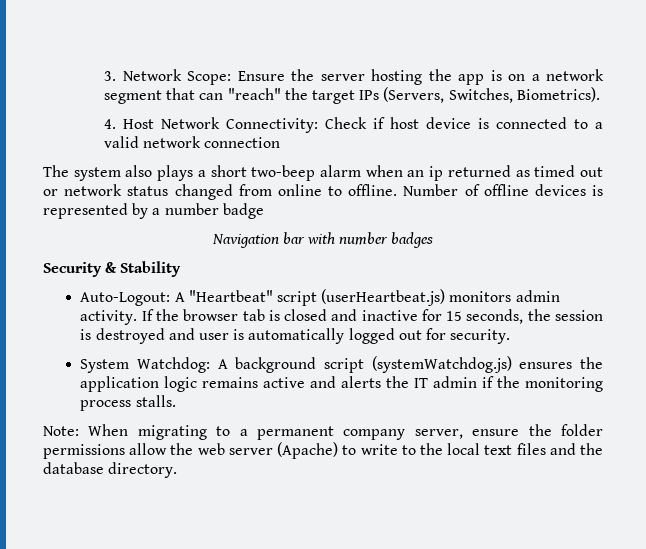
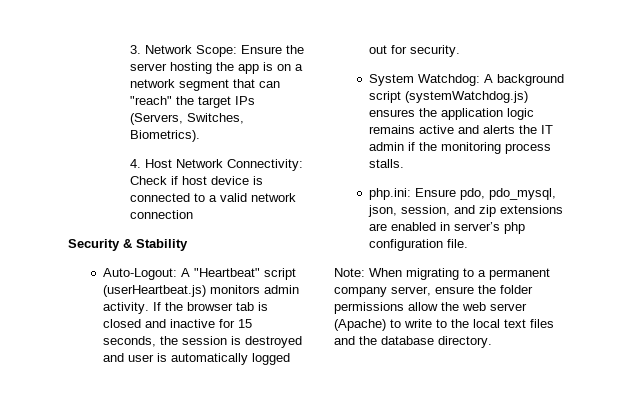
- The system also plays a short two-beep alarm when an ip returned as timed out or network status changed from online to offline. Number of offline devices is represented by a number badge
- Navigation bar with number badges
+ php.ini: Ensure pdo, pdo_mysql, json, session, and zip extensions are enabled in server’s php configuration file.

